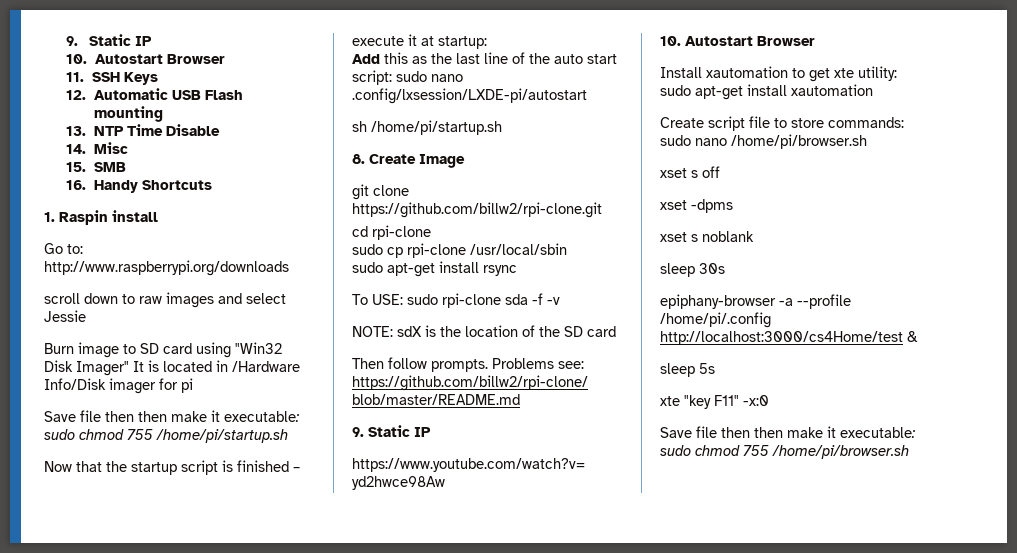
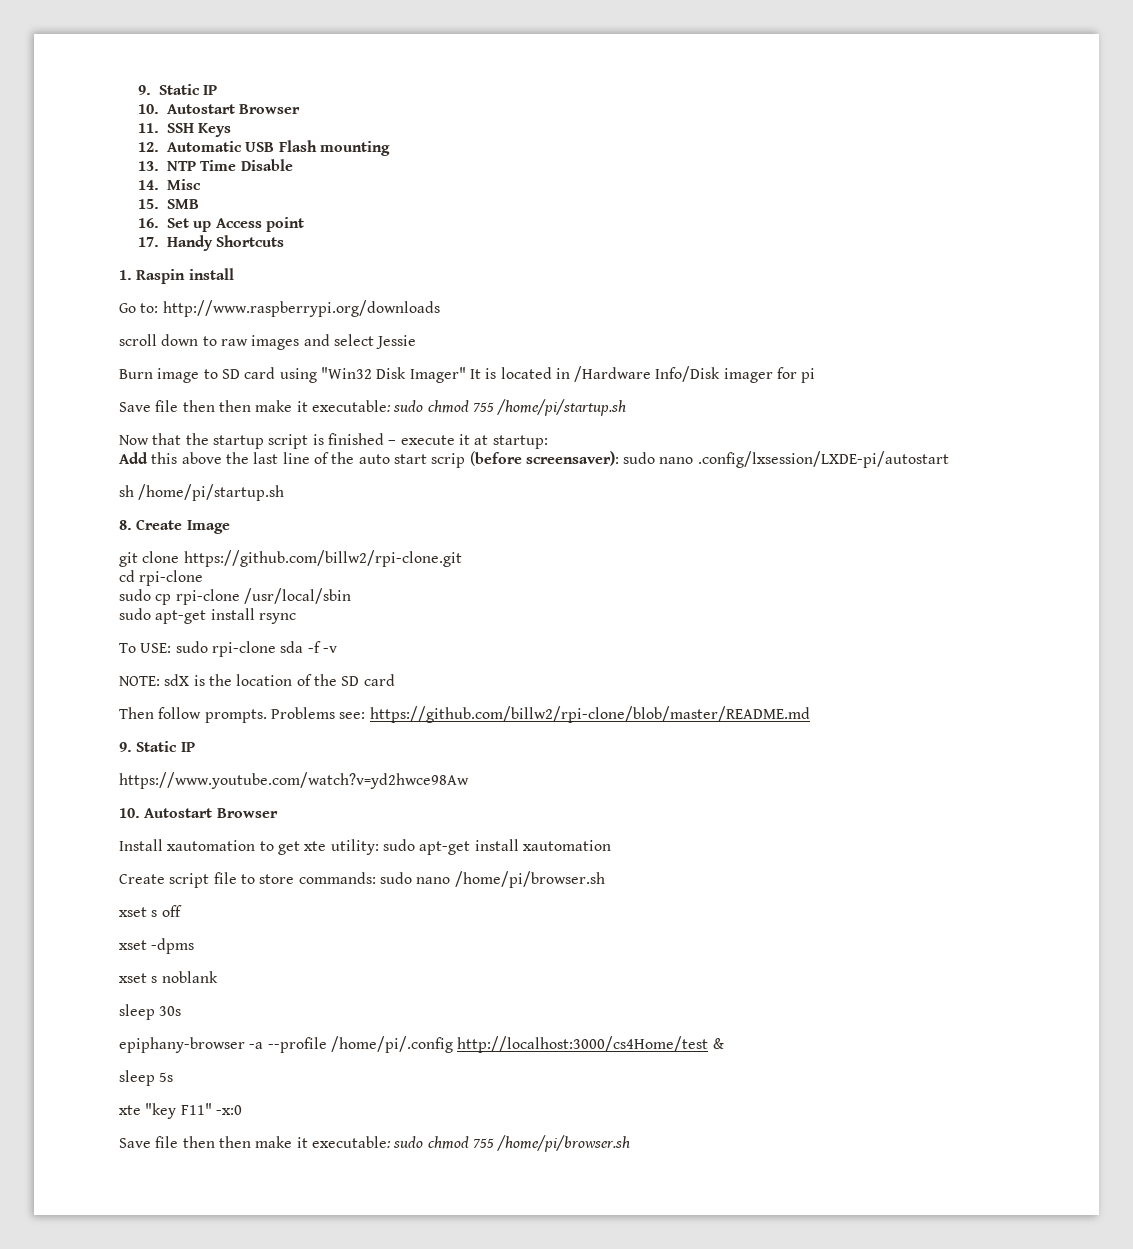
- 16. Handy Shortcuts
+ 16. Set up Access point
+ 17. Handy Shortcuts
- Add this as the last line of the auto start script: sudo nano .config/lxsession/LXDE-pi/autostart
+ Add this above the last line of the auto start scrip (before screensaver): sudo nano .config/lxsession/LXDE-pi/autostart

